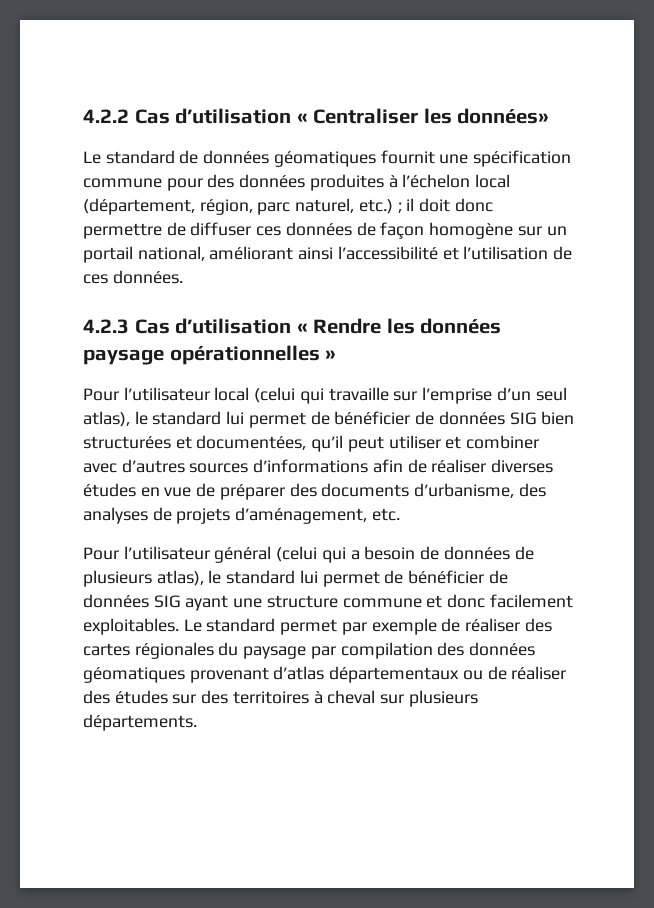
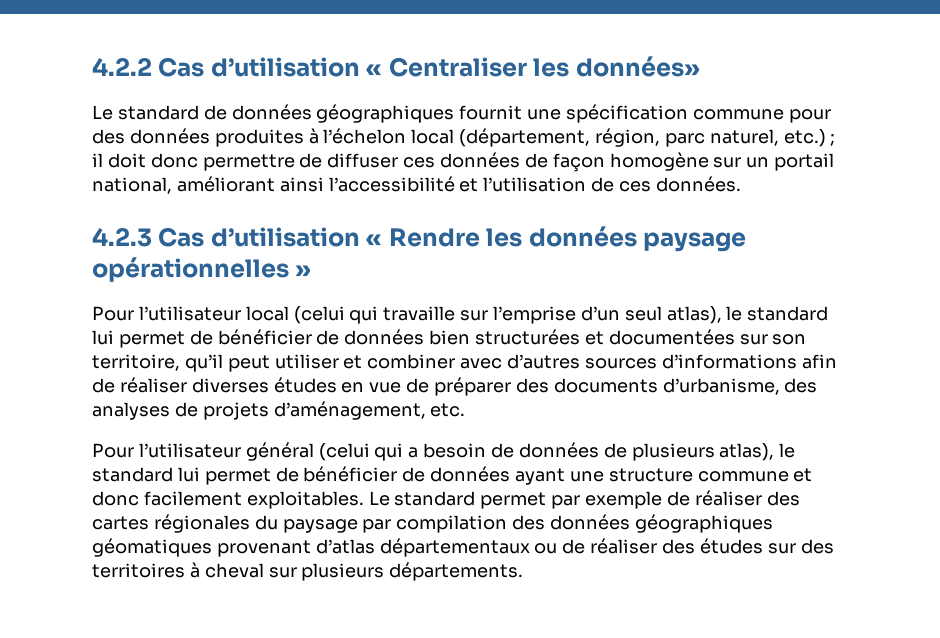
- Le standard de données géomatiques fournit une spécification commune pour des données produites à l’échelon local (département, région, parc naturel, etc.) ; il doit donc permettre de diffuser ces données de façon homogène sur un portail national, améliorant ainsi l’accessibilité et l’utilisation de ces données.
+ Le standard de données géographiques fournit une spécification commune pour des données produites à l’échelon local (département, région, parc naturel, etc.) ; il doit donc permettre de diffuser ces données de façon homogène sur un portail national, améliorant ainsi l’accessibilité et l’utilisation de ces données.
- Pour l’utilisateur local (celui qui travaille sur l’emprise d’un seul atlas), le standard lui permet de bénéficier de données SIG bien structurées et documentées, qu’il peut utiliser et combiner avec d’autres sources d’informations afin de réaliser diverses études en vue de préparer des documents d’urbanisme, des analyses de projets d’aménagement, etc.
+ Pour l’utilisateur local (celui qui travaille sur l’emprise d’un seul atlas), le standard lui permet de bénéficier de données bien structurées et documentées sur son territoire, qu’il peut utiliser et combiner avec d’autres sources d’informations afin de réaliser diverses études en vue de préparer des documents d’urbanisme, des analyses de projets d’aménagement, etc.
- Pour l’utilisateur général (celui qui a besoin de données de plusieurs atlas), le standard lui permet de bénéficier de données SIG ayant une structure commune et donc facilement exploitables.
+ Pour l’utilisateur général (celui qui a besoin de données de plusieurs atlas), le standard lui permet de bénéficier de données ayant une structure commune et donc facilement exploitables.
- Le standard permet par exemple de réaliser des cartes régionales du paysage par compilation des données géomatiques provenant d’atlas départementaux ou de réaliser des études sur des territoires à cheval sur plusieurs départements.
+ Le standard permet par exemple de réaliser des cartes régionales du paysage par compilation des données géographiques géomatiques provenant d’atlas départementaux ou de réaliser des études sur des territoires à cheval sur plusieurs départements.

